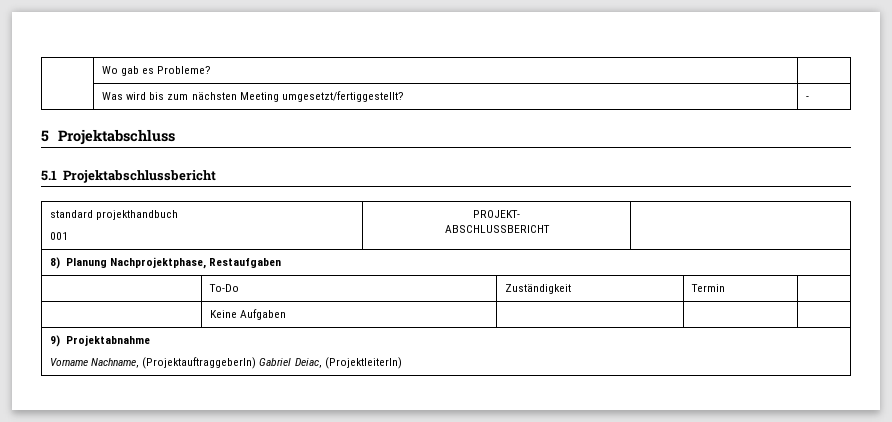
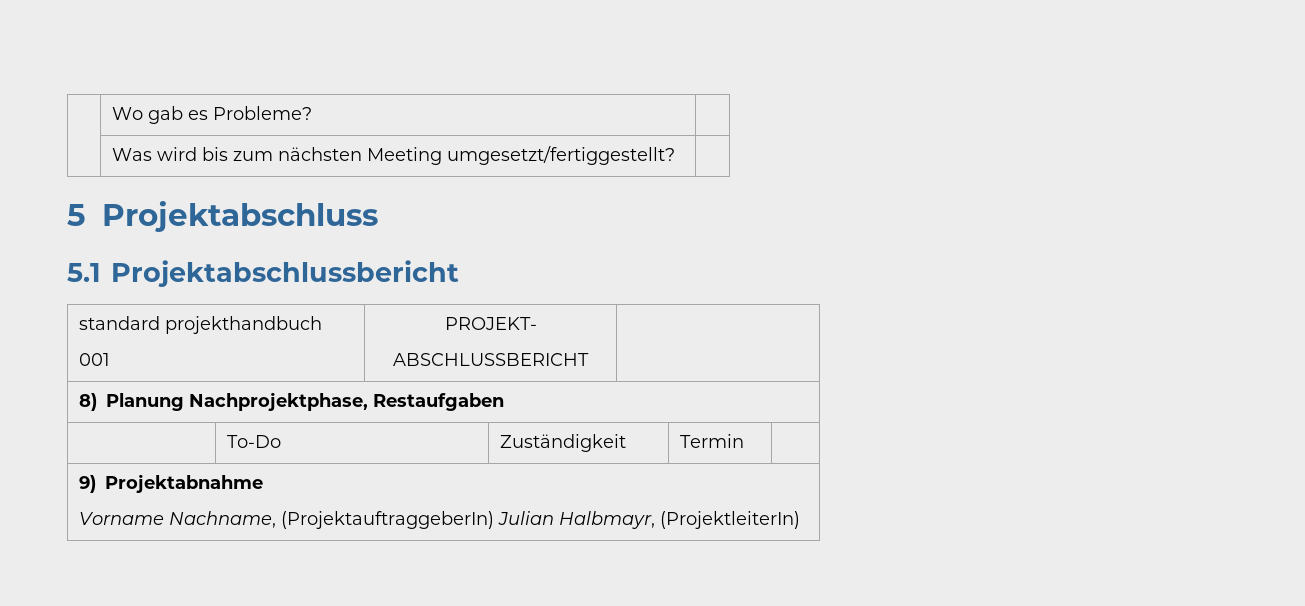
- | Was wird bis zum nächsten Meeting umgesetzt/fertiggestellt? | -
+ | Was wird bis zum nächsten Meeting umgesetzt/fertiggestellt? |
- | Keine Aufgaben | | |
  9) Projektabnahme
- Vorname Nachname, (ProjektauftraggeberIn) Gabriel Deiac, (ProjektleiterIn)
+ Vorname Nachname, (ProjektauftraggeberIn) Julian Halbmayr, (ProjektleiterIn)

